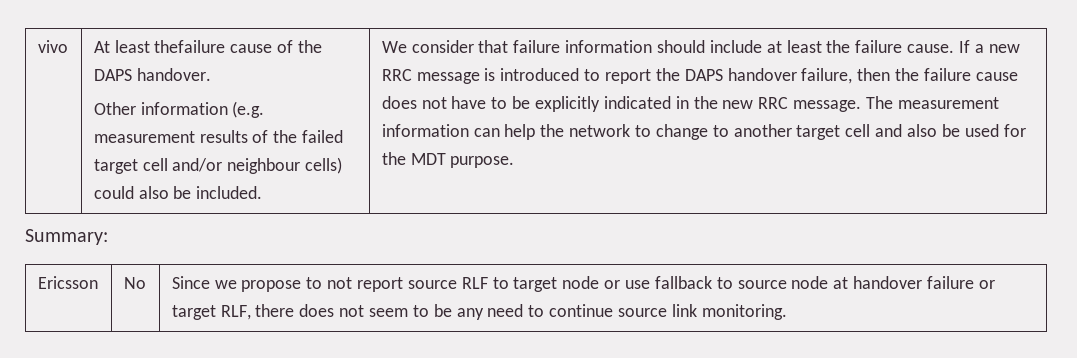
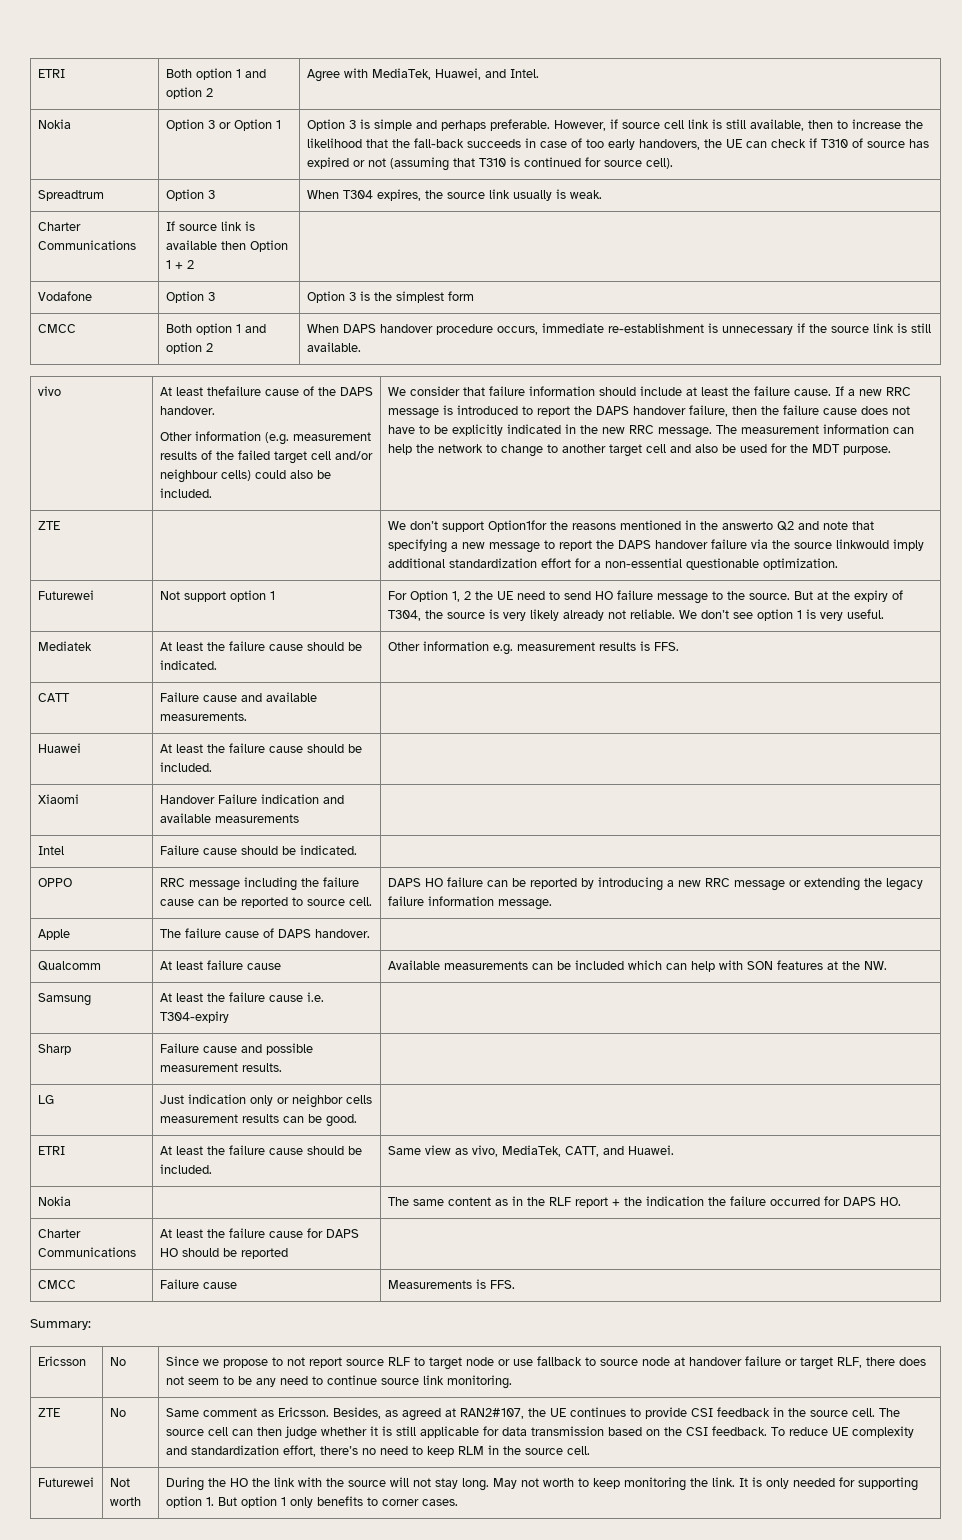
+ ETRI | Both option 1 and option 2 | Agree with MediaTek, Huawei, and Intel.
+ Nokia | Option 3 or Option 1 | Option 3 is simple and perhaps preferable. However, if source cell link is still available, then to increase the likelihood that the fall-back succeeds in case of too early handovers, the UE can check if T310 of source has expired or not (assuming that T310 is continued for source cell).
+ Spreadtrum | Option 3 | When T304 expires, the source link usually is weak.
+ Charter Communications | If source link is available then Option 1 + 2 |
+ Vodafone | Option 3 | Option 3 is the simplest form
+ CMCC | Both option 1 and option 2 | When DAPS handover procedure occurs, immediate re-establishment is unnecessary if the source link is still available.
+ ZTE | | We don’t support Option1for the reasons mentioned in the answerto Q2 and note that specifying a new message to report the DAPS handover failure via the source linkwould imply additional standardization effort for a non-essential questionable optimization.
+ Futurewei | Not support option 1 | For Option 1, 2 the UE need to send HO failure message to the source. But at the expiry of T304, the source is very likely already not reliable. We don’t see option 1 is very useful.
+ Mediatek | At least the failure cause should be indicated. | Other information e.g. measurement results is FFS.
+ CATT | Failure cause and available measurements. |
+ Huawei | At least the failure cause should be included. |
+ Xiaomi | Handover Failure indication and available measurements |
+ Intel | Failure cause should be indicated. |
+ OPPO | RRC message including the failure cause can be reported to source cell. | DAPS HO failure can be reported by introducing a new RRC message or extending the legacy failure information message.
+ Apple | The failure cause of DAPS handover. |
+ Qualcomm | At least failure cause | Available measurements can be included which can help with SON features at the NW.
+ Samsung | At least the failure cause i.e. T304-expiry |
+ Sharp | Failure cause and possible measurement results. |
+ LG | Just indication only or neighbor cells measurement results can be good. |
+ ETRI | At least the failure cause should be included. | Same view as vivo, MediaTek, CATT, and Huawei.
+ Nokia | | The same content as in the RLF report + the indication the failure occurred for DAPS HO.
+ Charter Communications | At least the failure cause for DAPS HO should be reported |
+ CMCC | Failure cause | Measurements is FFS.
+ ZTE | No | Same comment as Ericsson. Besides, as agreed at RAN2#107, the UE continues to provide CSI feedback in the source cell. The source cell can then judge whether it is still applicable for data transmission based on the CSI feedback. To reduce UE complexity and standardization effort, there’s no need to keep RLM in the source cell.
+ Futurewei | Not worth | During the HO the link with the source will not stay long. May not worth to keep monitoring the link. It is only needed for supporting option 1. But option 1 only benefits to corner cases.

